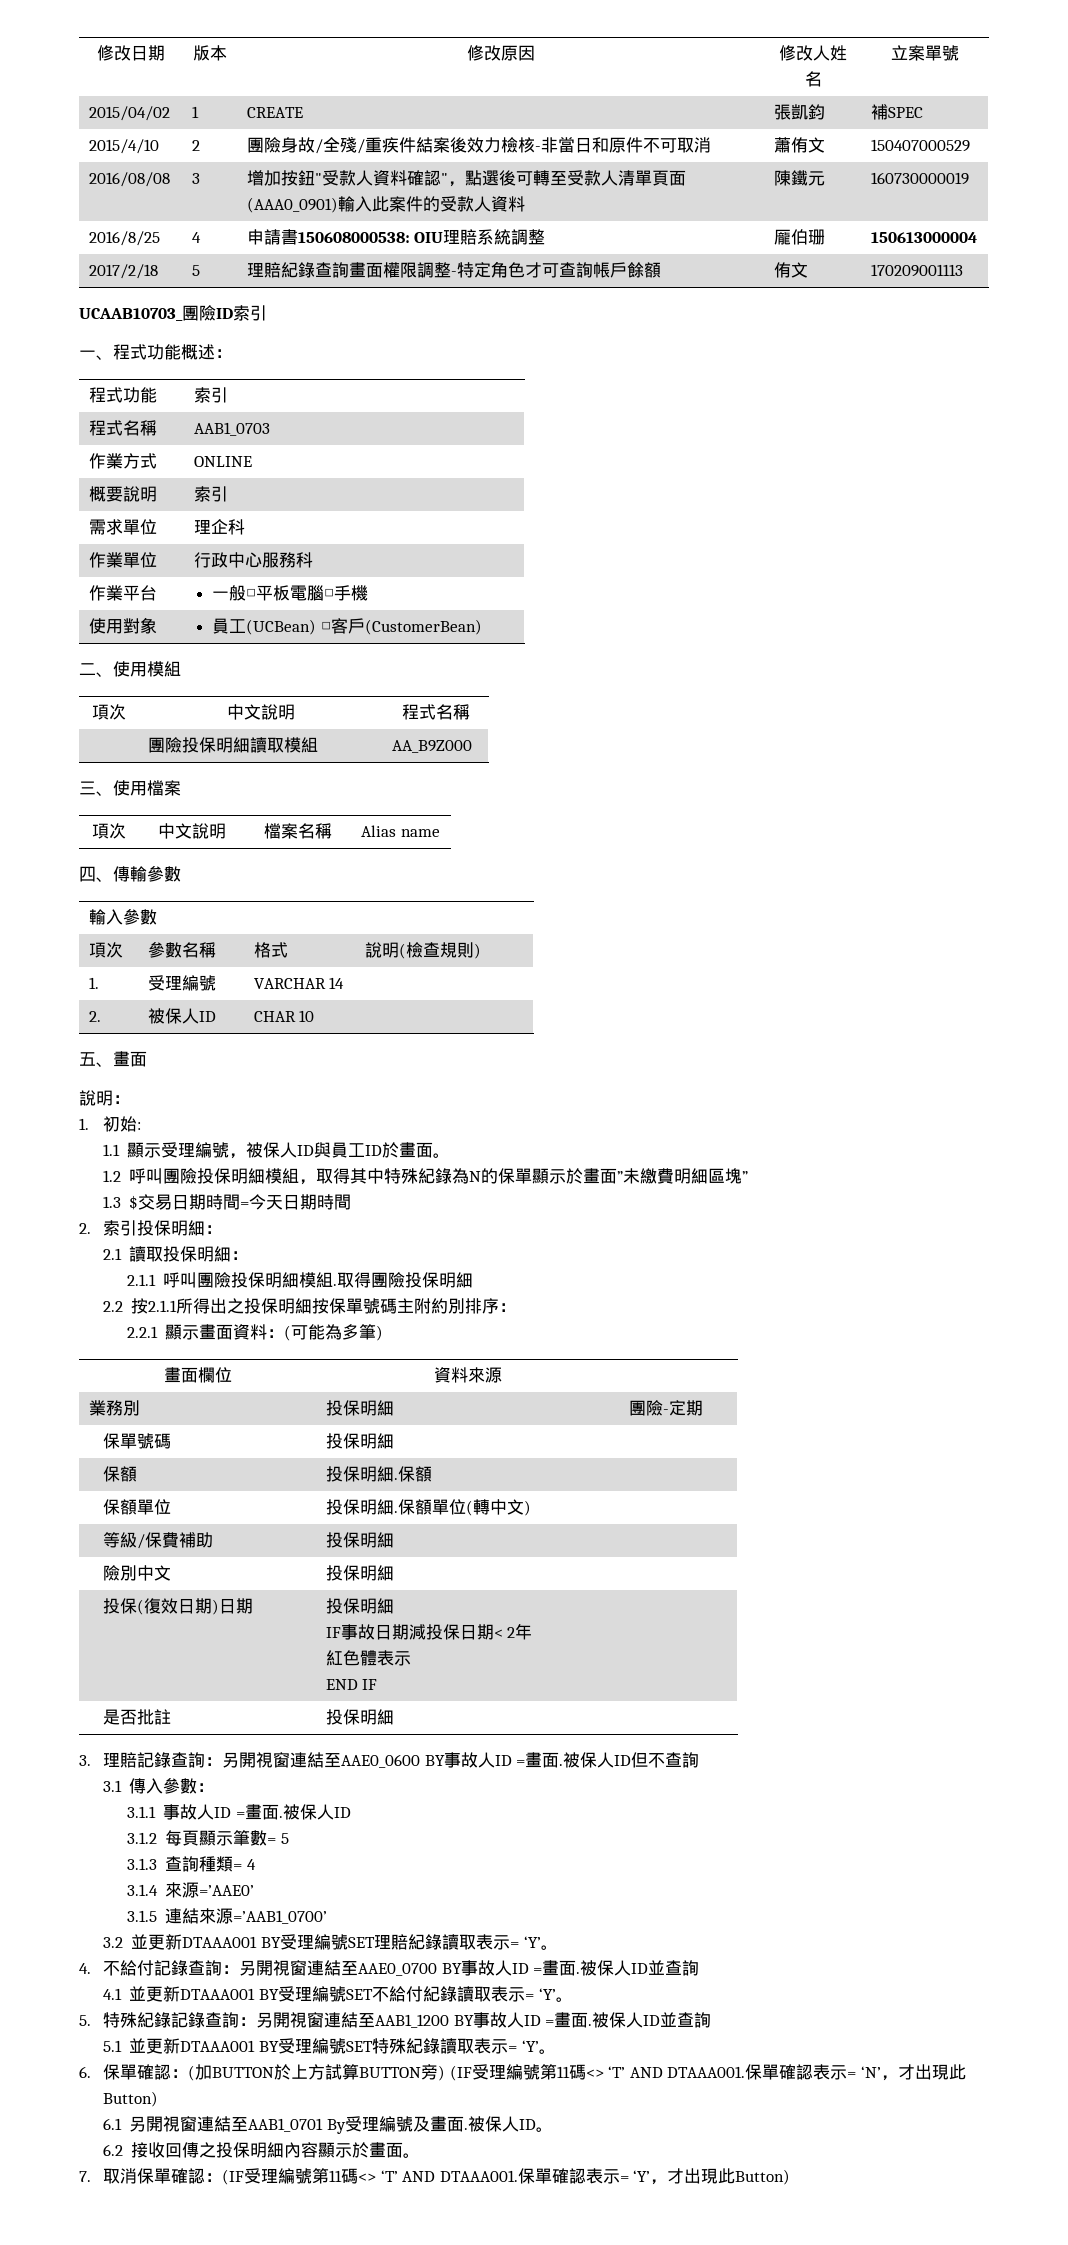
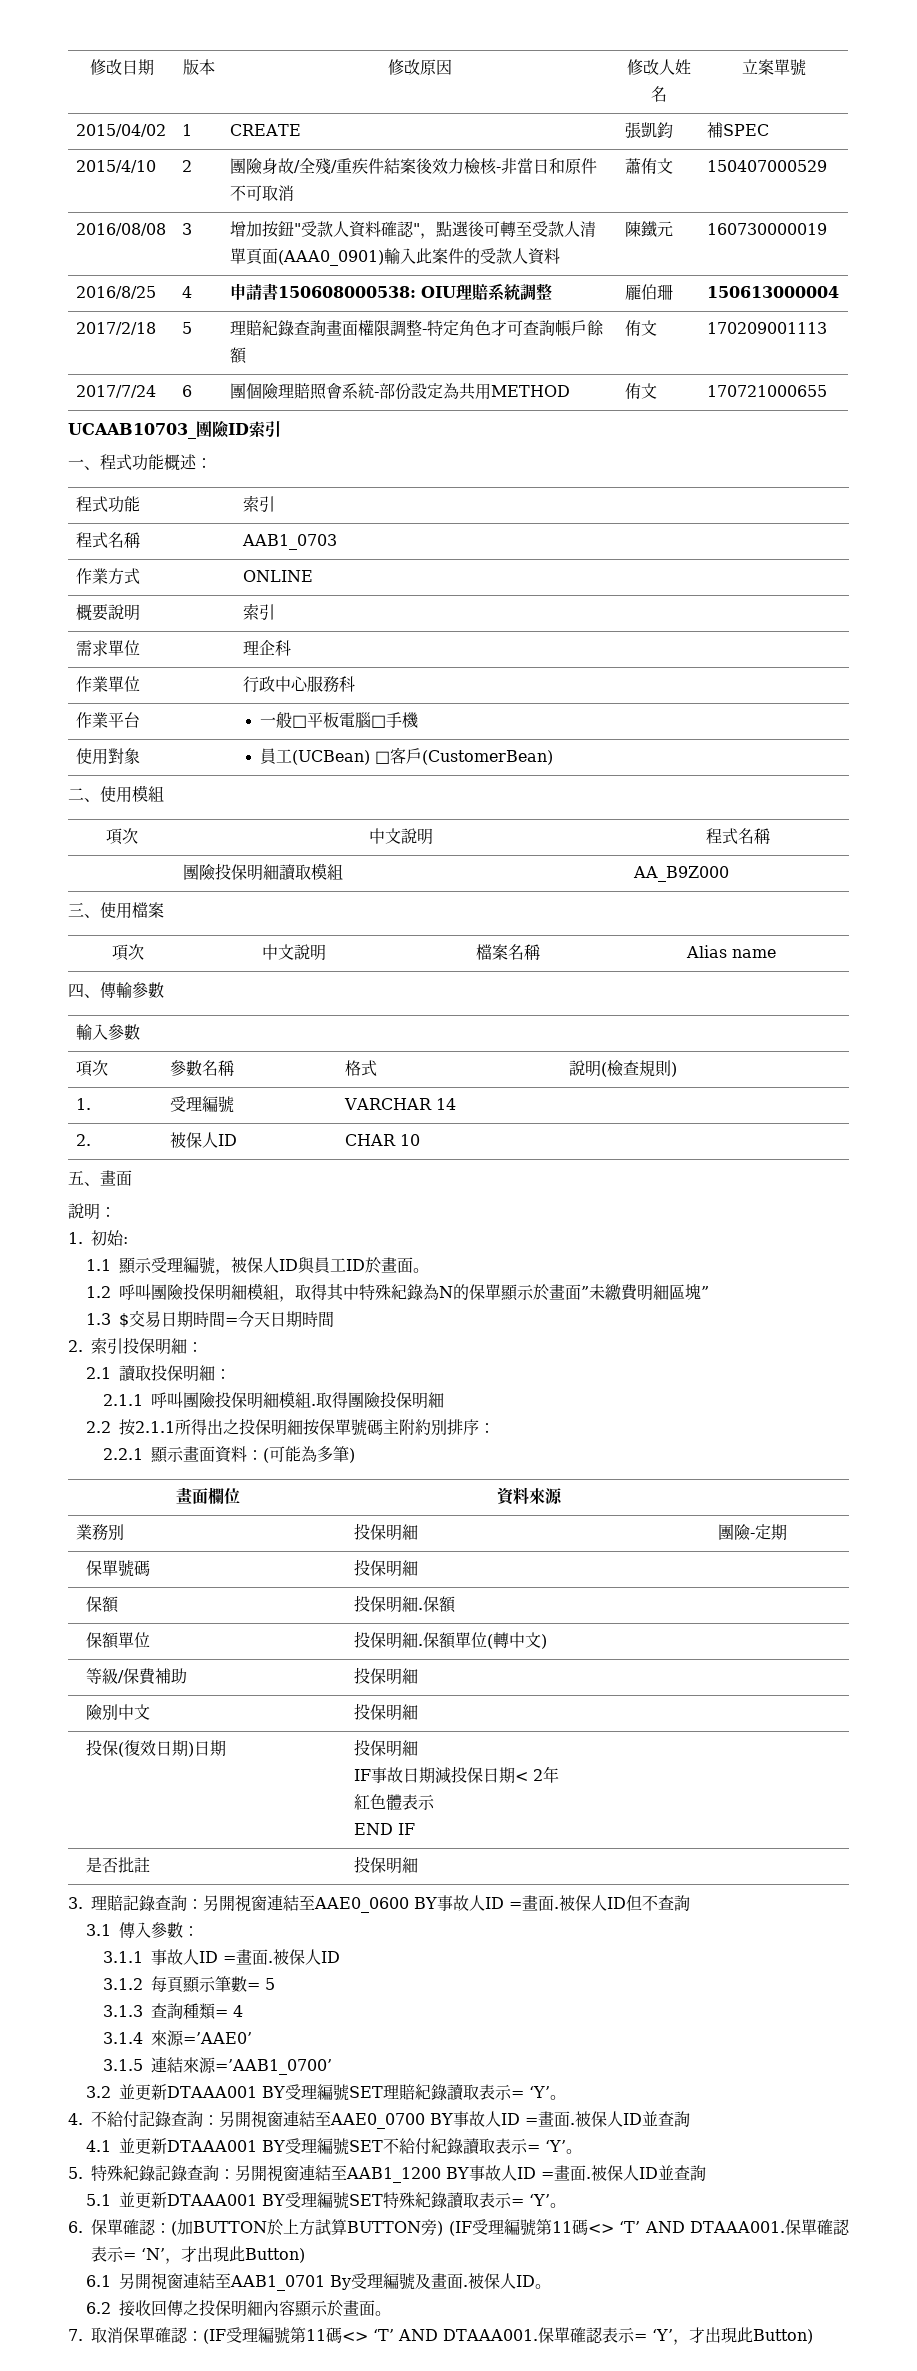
+ 2017/7/24 | 6 | 團個險理賠照會系統-部份設定為共用METHOD | 侑文 | 170721000655

